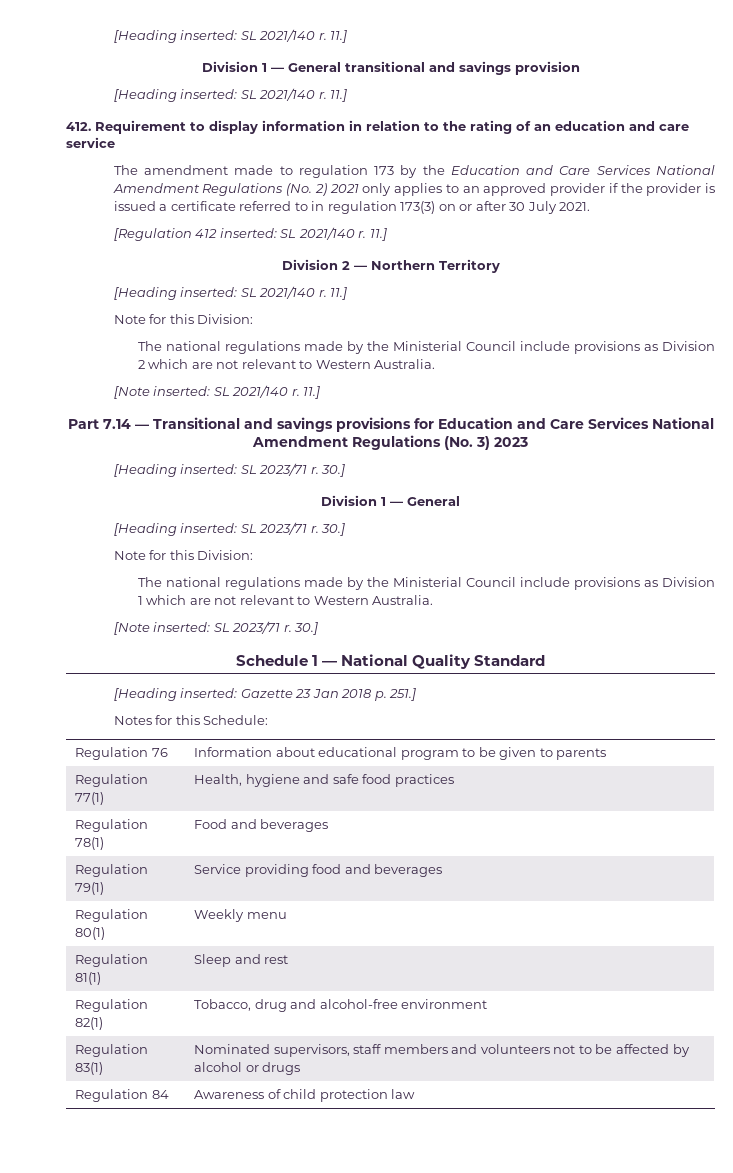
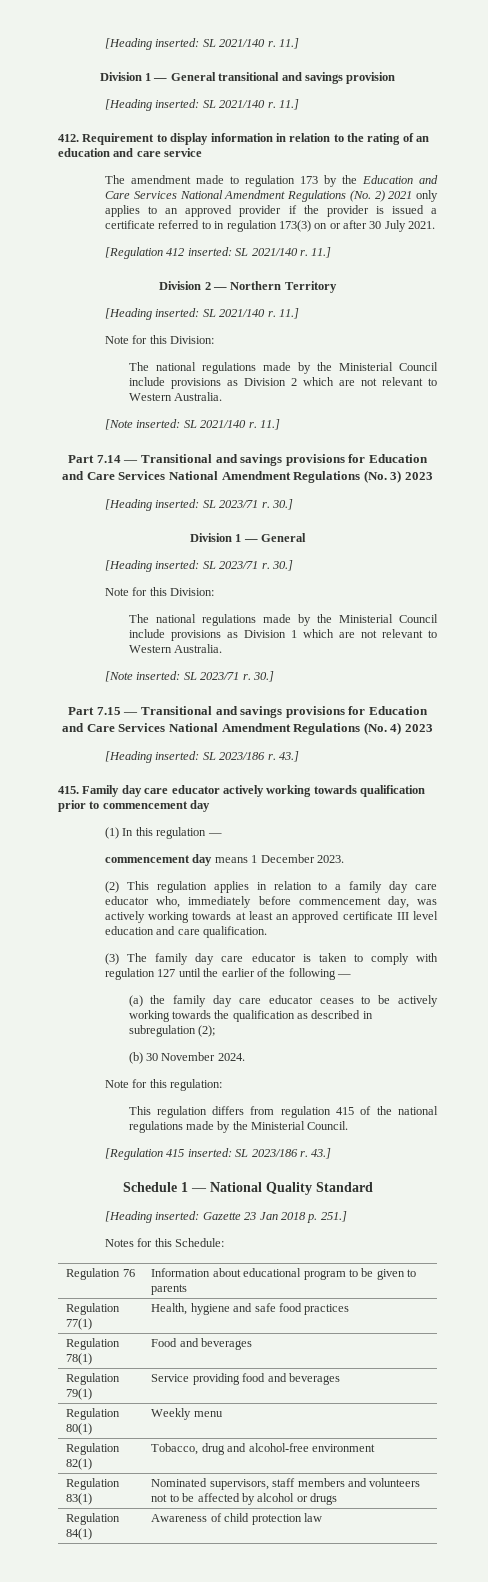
+ Part 7.15 — Transitional and savings provisions for Education and Care Services National Amendment Regulations (No. 4) 2023
+ [Heading inserted: SL 2023/186 r. 43.]
+ 415. Family day care educator actively working towards qualification prior to commencement day
+ (1) In this regulation —
+ commencement day means 1 December 2023.
+ (2) This regulation applies in relation to a family day care educator who, immediately before commencement day, was actively working towards at least an approved certificate III level education and care qualification.
+ (3) The family day care educator is taken to comply with regulation 127 until the earlier of the following —
+ (a) the family day care educator ceases to be actively working towards the qualification as described in subregulation (2);
+ (b) 30 November 2024.
+ Note for this regulation:
+ This regulation differs from regulation 415 of the national regulations made by the Ministerial Council.
+ [Regulation 415 inserted: SL 2023/186 r. 43.]
- Regulation 81(1) | Sleep and rest
- Regulation 84 | Awareness of child protection law
+ Regulation 84(1) | Awareness of child protection law

